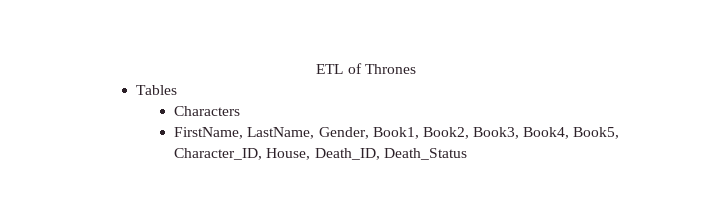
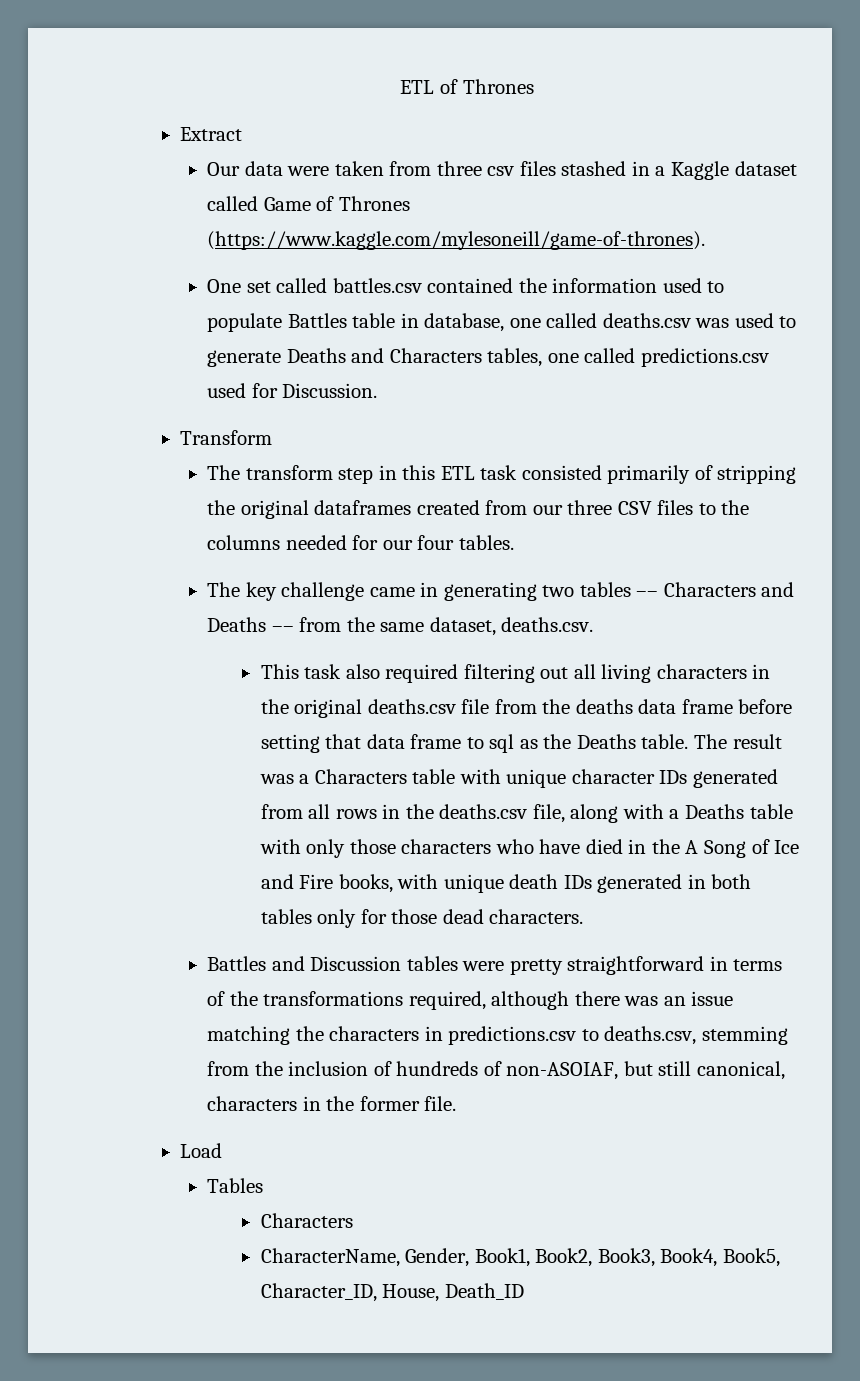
+ Extract
+ Our data were taken from three csv files stashed in a Kaggle dataset called Game of Thrones (https://www.kaggle.com/mylesoneill/game-of-thrones).
+ One set called battles.csv contained the information used to populate Battles table in database, one called deaths.csv was used to generate Deaths and Characters tables, one called predictions.csv used for Discussion.
+ Transform
+ The transform step in this ETL task consisted primarily of stripping the original dataframes created from our three CSV files to the columns needed for our four tables.
+ The key challenge came in generating two tables –– Characters and Deaths –– from the same dataset, deaths.csv.
+ This task also required filtering out all living characters in the original deaths.csv file from the deaths data frame before setting that data frame to sql as the Deaths table. The result was a Characters table with unique character IDs generated from all rows in the deaths.csv file, along with a Deaths table with only those characters who have died in the A Song of Ice and Fire books, with unique death IDs generated in both tables only for those dead characters.
+ Battles and Discussion tables were pretty straightforward in terms of the transformations required, although there was an issue matching the characters in predictions.csv to deaths.csv, stemming from the inclusion of hundreds of non-ASOIAF, but still canonical, characters in the former file.
+ Load
- FirstName, LastName, Gender, Book1, Book2, Book3, Book4, Book5, Character_ID, House, Death_ID, Death_Status
+ CharacterName, Gender, Book1, Book2, Book3, Book4, Book5, Character_ID, House, Death_ID

